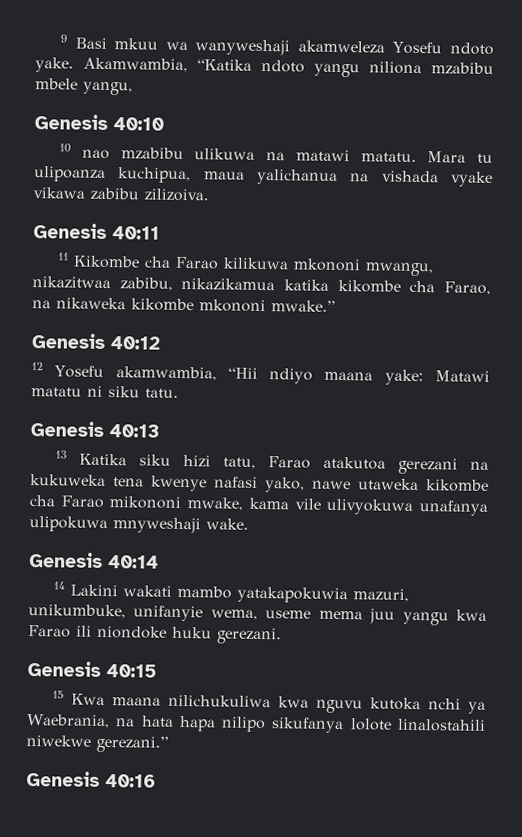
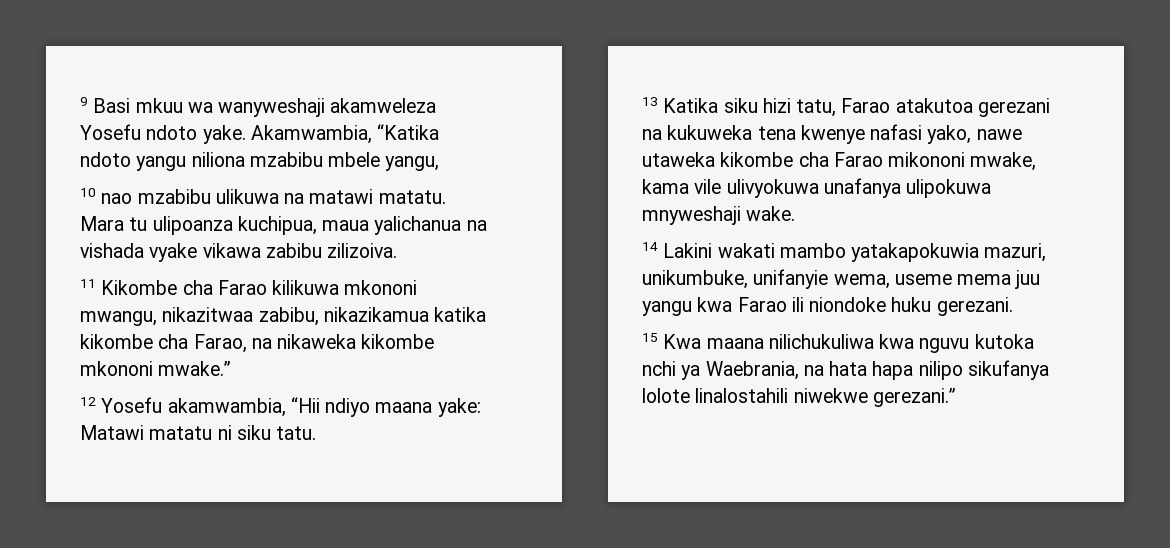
- Genesis 40:10
- Genesis 40:11
- Genesis 40:12
- Genesis 40:13
- Genesis 40:14
- Genesis 40:15
- Genesis 40:16

